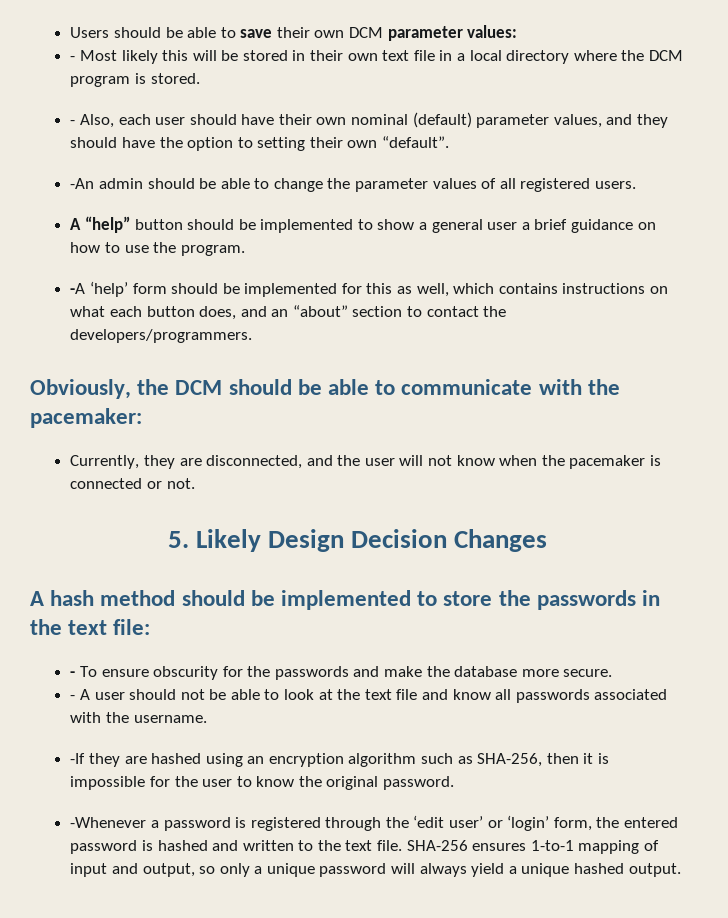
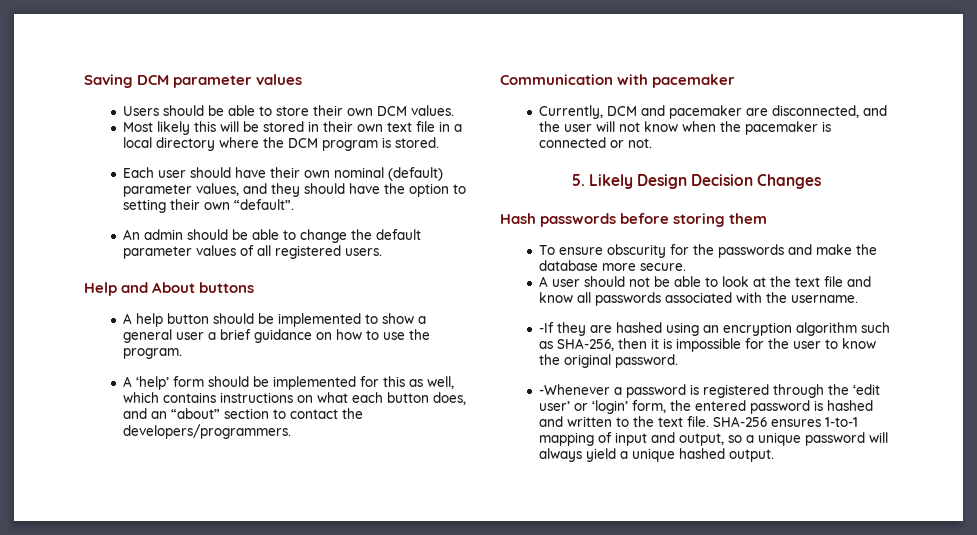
+ Saving DCM parameter values
- Users should be able to save their own DCM parameter values:
- - Most likely this will be stored in their own text file in a local directory where the DCM program is stored.
+ Users should be able to store their own DCM values.
+ Most likely this will be stored in their own text file in a local directory where the DCM program is stored.
- - Also, each user should have their own nominal (default) parameter values, and they should have the option to setting their own “default”.
+ Each user should have their own nominal (default) parameter values, and they should have the option to setting their own “default”.
- -An admin should be able to change the parameter values of all registered users.
+ An admin should be able to change the default parameter values of all registered users.
- A “help” button should be implemented to show a general user a brief guidance on how to use the program.
+ Help and About buttons
+ A help button should be implemented to show a general user a brief guidance on how to use the program.
- -A ‘help’ form should be implemented for this as well, which contains instructions on what each button does, and an “about” section to contact the developers/programmers.
+ A ‘help’ form should be implemented for this as well, which contains instructions on what each button does, and an “about” section to contact the developers/programmers.
- Obviously, the DCM should be able to communicate with the pacemaker:
- Currently, they are disconnected, and the user will not know when the pacemaker is connected or not.
+ Communication with pacemaker
+ Currently, DCM and pacemaker are disconnected, and the user will not know when the pacemaker is connected or not.
- A hash method should be implemented to store the passwords in the text file:
- - To ensure obscurity for the passwords and make the database more secure.
+ Hash passwords before storing them
+ To ensure obscurity for the passwords and make the database more secure.
- - A user should not be able to look at the text file and know all passwords associated with the username.
+ A user should not be able to look at the text file and know all passwords associated with the username.
- SHA-256 ensures 1-to-1 mapping of input and output, so only a unique password will always yield a unique hashed output.
+ SHA-256 ensures 1-to-1 mapping of input and output, so a unique password will always yield a unique hashed output.

